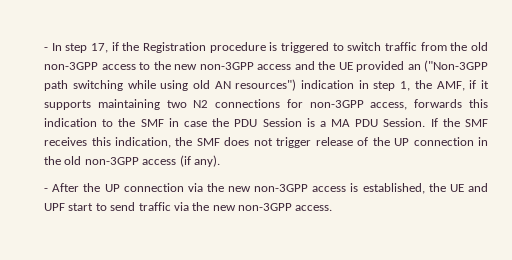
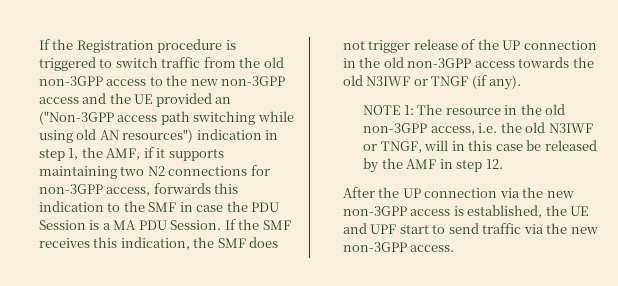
- - In step 17, if the Registration procedure is triggered to switch traffic from the old non-3GPP access to the new non-3GPP access and the UE provided an ("Non-3GPP path switching while using old AN resources") indication in step 1, the AMF, if it supports maintaining two N2 connections for non-3GPP access, forwards this indication to the SMF in case the PDU Session is a MA PDU Session.
+ If the Registration procedure is triggered to switch traffic from the old non-3GPP access to the new non-3GPP access and the UE provided an ("Non-3GPP access path switching while using old AN resources") indication in step 1, the AMF, if it supports maintaining two N2 connections for non-3GPP access, forwards this indication to the SMF in case the PDU Session is a MA PDU Session.
- If the SMF receives this indication, the SMF does not trigger release of the UP connection in the old non-3GPP access (if any).
- - After the UP connection via the new non-3GPP access is established, the UE and UPF start to send traffic via the new non-3GPP access.
+ If the SMF receives this indication, the SMF does not trigger release of the UP connection in the old non-3GPP access towards the old N3IWF or TNGF (if any).
+ NOTE 1: The resource in the old non-3GPP access, i.e. the old N3IWF or TNGF, will in this case be released by the AMF in step 12.
+ After the UP connection via the new non-3GPP access is established, the UE and UPF start to send traffic via the new non-3GPP access.

